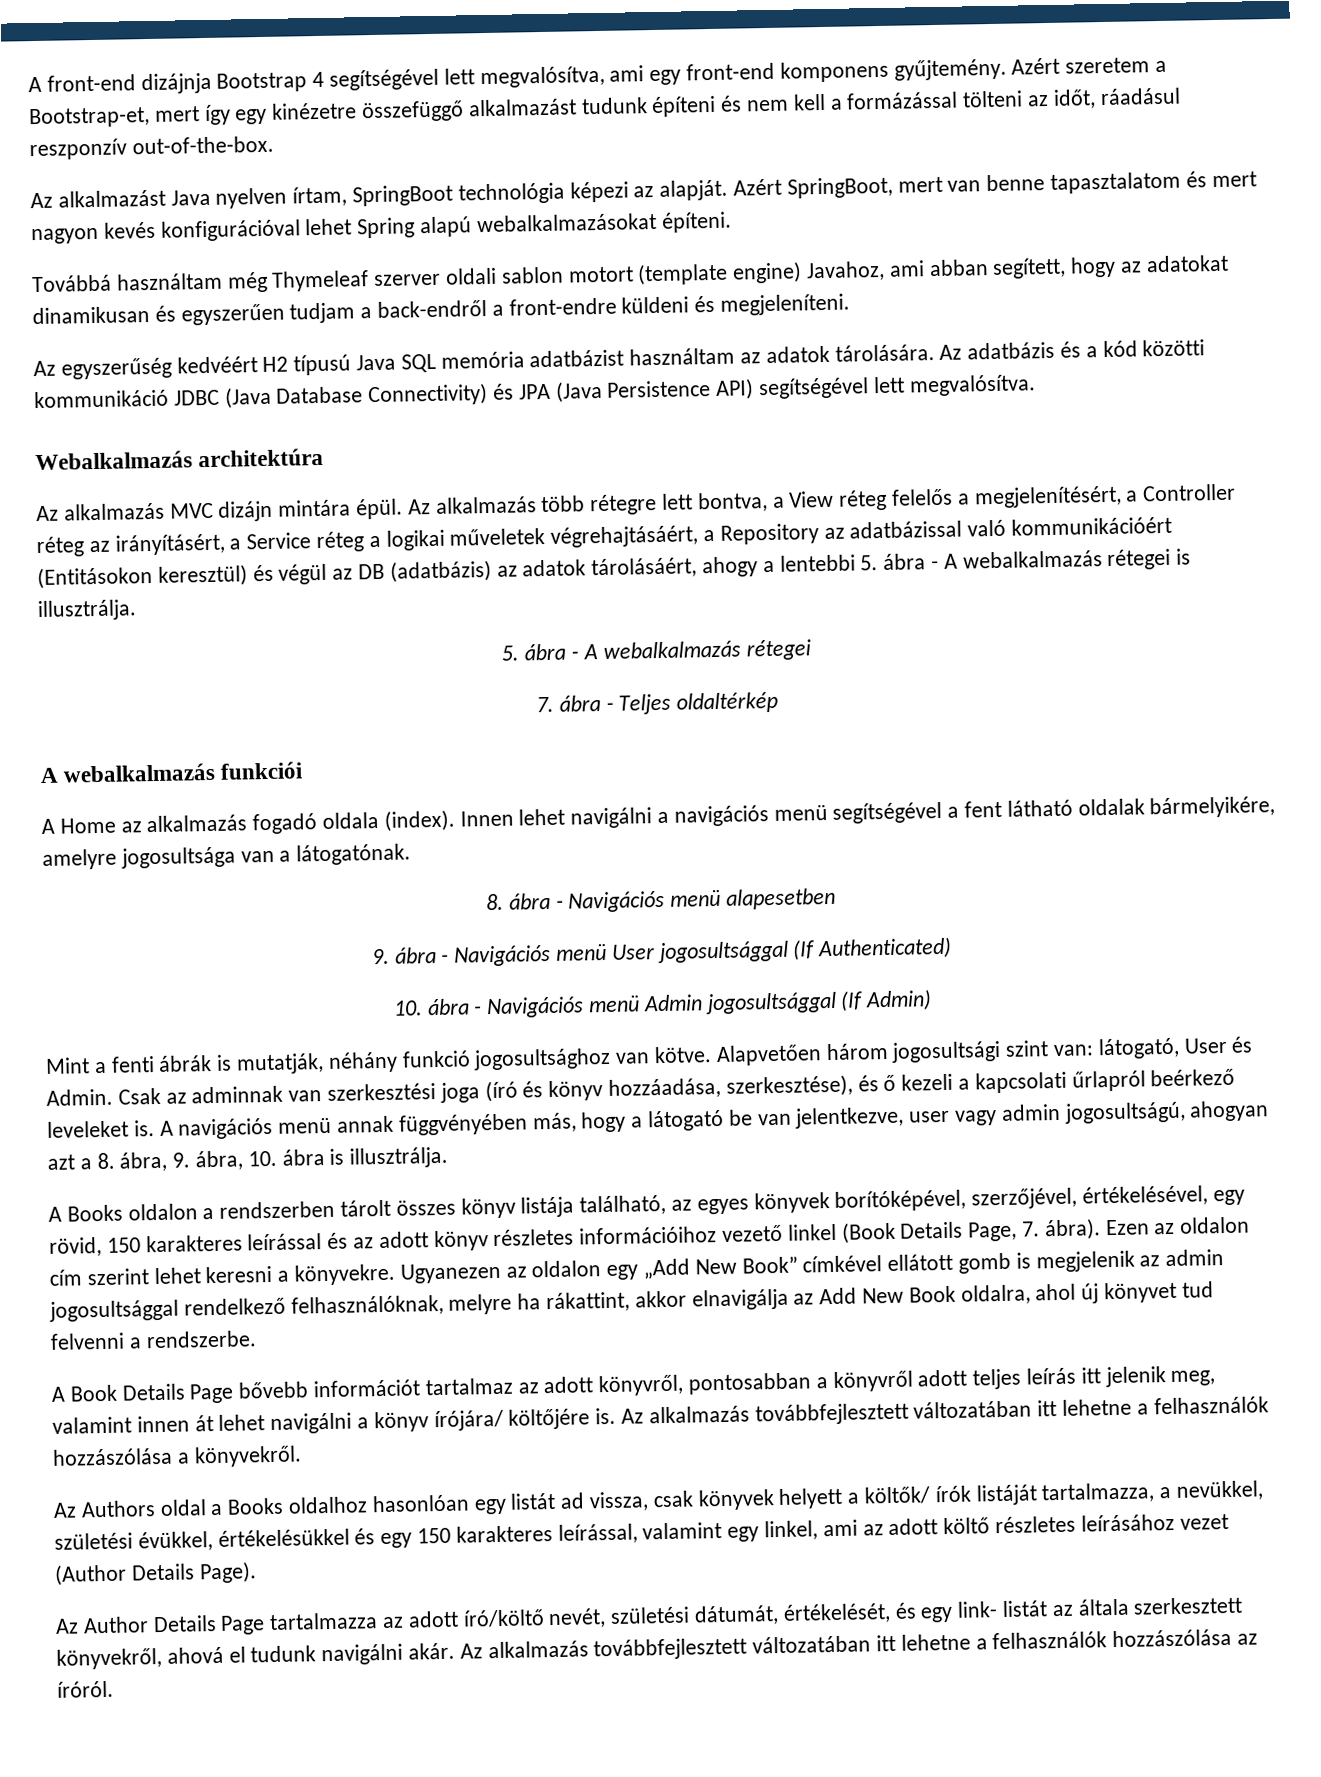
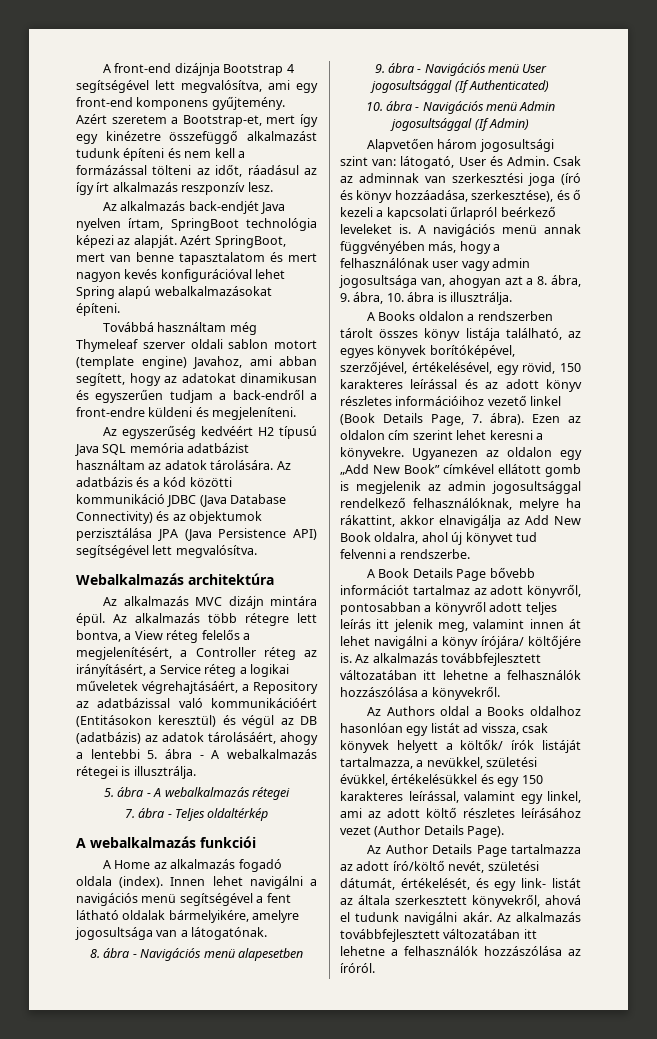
- Azért szeretem a Bootstrap-et, mert így egy kinézetre összefüggő alkalmazást tudunk építeni és nem kell a formázással tölteni az időt, ráadásul reszponzív out-of-the-box.
- Az alkalmazást Java nyelven írtam, SpringBoot technológia képezi az alapját.
+ Azért szeretem a Bootstrap-et, mert így egy kinézetre összefüggő alkalmazást tudunk építeni és nem kell a formázással tölteni az időt, ráadásul az így írt alkalmazás reszponzív lesz.
+ Az alkalmazás back-endjét Java nyelven írtam, SpringBoot technológia képezi az alapját.
- Az adatbázis és a kód közötti kommunikáció JDBC (Java Database Connectivity) és JPA (Java Persistence API) segítségével lett megvalósítva.
+ Az adatbázis és a kód közötti kommunikáció JDBC (Java Database Connectivity) és az objektumok perzisztálása JPA (Java Persistence API) segítségével lett megvalósítva.
- Mint a fenti ábrák is mutatják, néhány funkció jogosultsághoz van kötve.
- A navigációs menü annak függvényében más, hogy a látogató be van jelentkezve, user vagy admin jogosultságú, ahogyan azt a 8. ábra, 9. ábra, 10. ábra is illusztrálja.
+ A navigációs menü annak függvényében más, hogy a felhasználónak user vagy admin jogosultsága van, ahogyan azt a 8. ábra, 9. ábra, 10. ábra is illusztrálja.

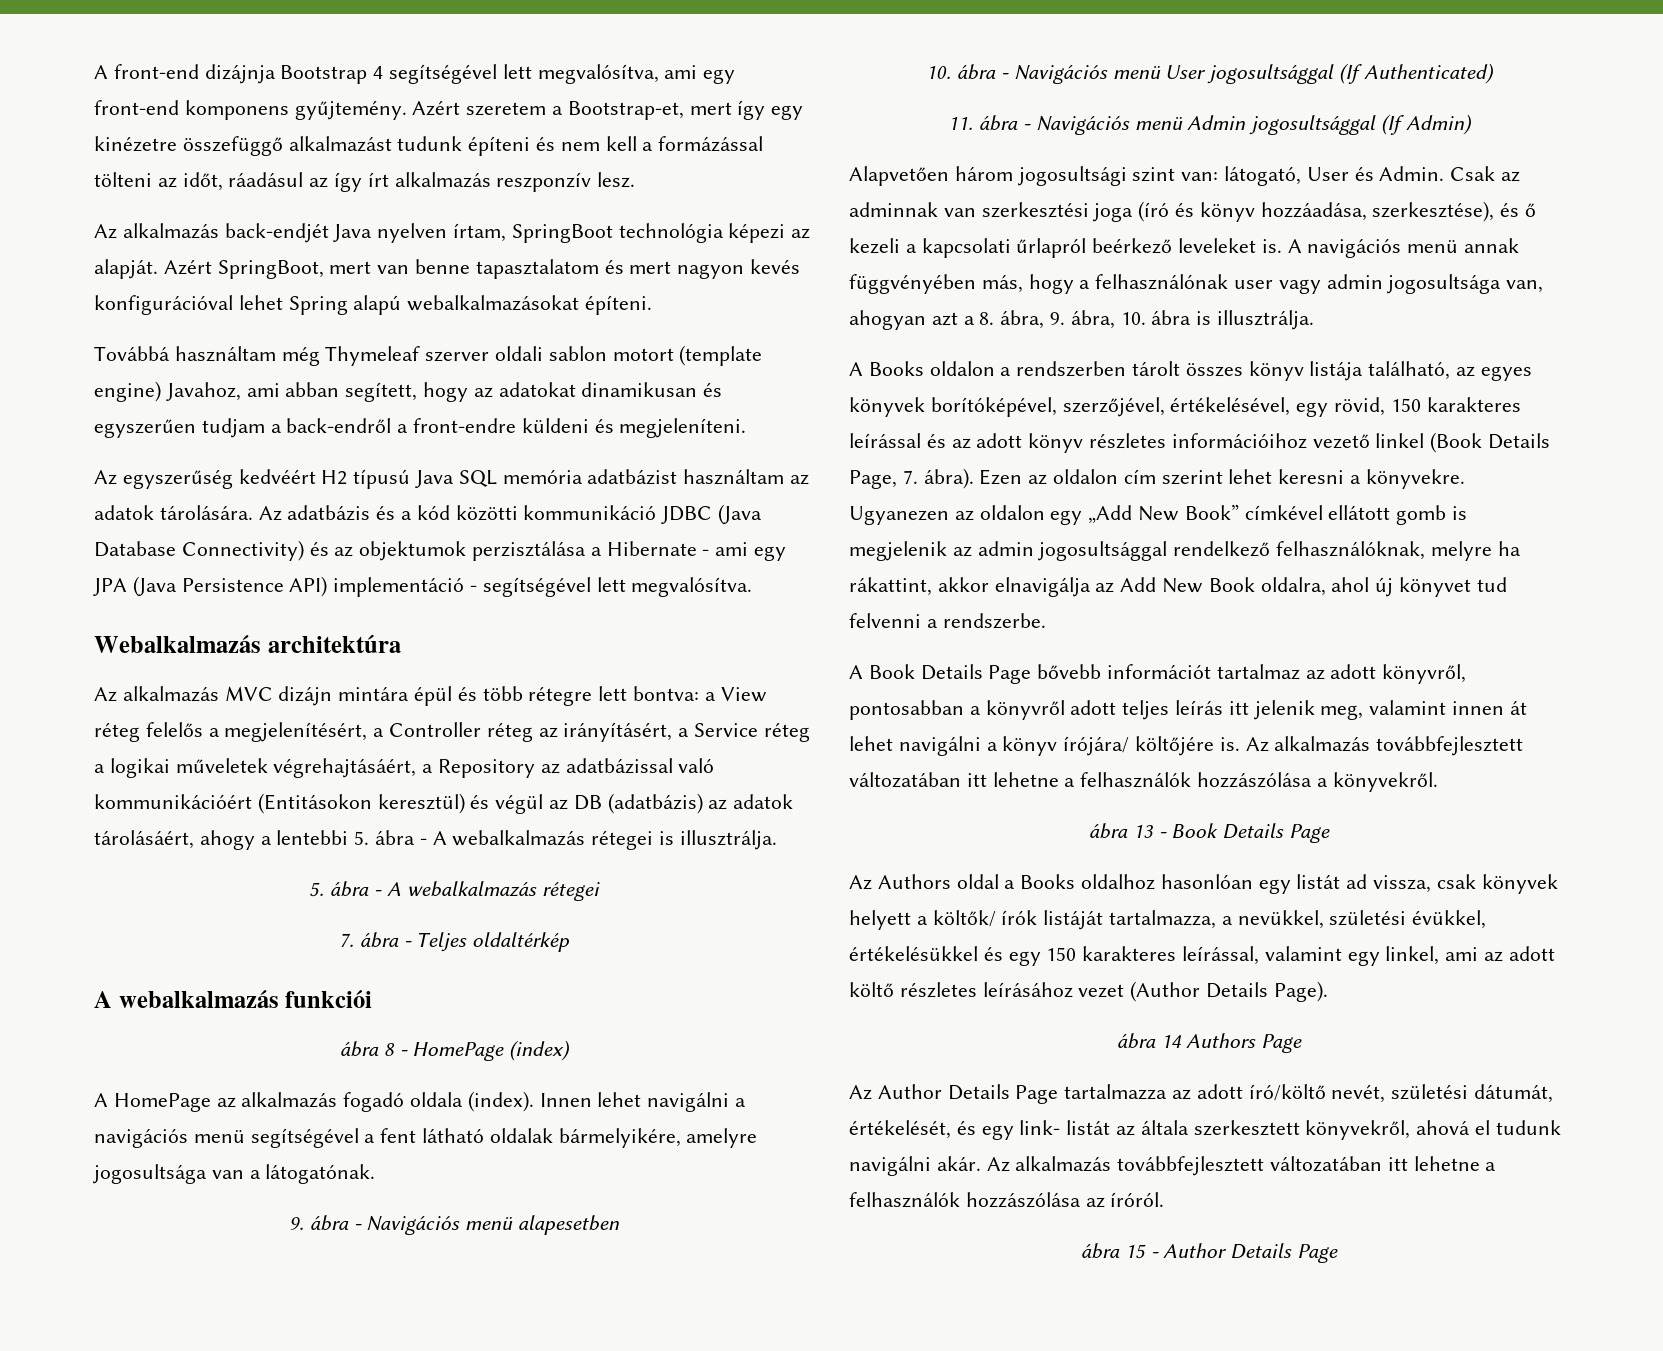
- Az adatbázis és a kód közötti kommunikáció JDBC (Java Database Connectivity) és az objektumok perzisztálása JPA (Java Persistence API) segítségével lett megvalósítva.
+ Az adatbázis és a kód közötti kommunikáció JDBC (Java Database Connectivity) és az objektumok perzisztálása a Hibernate - ami egy JPA (Java Persistence API) implementáció - segítségével lett megvalósítva.
- Az alkalmazás MVC dizájn mintára épül. Az alkalmazás több rétegre lett bontva, a View réteg felelős a megjelenítésért, a Controller réteg az irányításért, a Service réteg a logikai műveletek végrehajtásáért, a Repository az adatbázissal való kommunikációért (Entitásokon keresztül) és végül az DB (adatbázis) az adatok tárolásáért, ahogy a lentebbi 5. ábra - A webalkalmazás rétegei is illusztrálja.
+ Az alkalmazás MVC dizájn mintára épül és több rétegre lett bontva: a View réteg felelős a megjelenítésért, a Controller réteg az irányításért, a Service réteg a logikai műveletek végrehajtásáért, a Repository az adatbázissal való kommunikációért (Entitásokon keresztül) és végül az DB (adatbázis) az adatok tárolásáért, ahogy a lentebbi 5. ábra - A webalkalmazás rétegei is illusztrálja.
- A Home az alkalmazás fogadó oldala (index).
+ ábra 8 - HomePage (index)
+ A HomePage az alkalmazás fogadó oldala (index).
- 8. ábra - Navigációs menü alapesetben
+ 9. ábra - Navigációs menü alapesetben
- 9. ábra - Navigációs menü User jogosultsággal (If Authenticated)
+ 10. ábra - Navigációs menü User jogosultsággal (If Authenticated)
- 10. ábra - Navigációs menü Admin jogosultsággal (If Admin)
+ 11. ábra - Navigációs menü Admin jogosultsággal (If Admin)
+ ábra 13 - Book Details Page
+ ábra 14 Authors Page
+ ábra 15 - Author Details Page

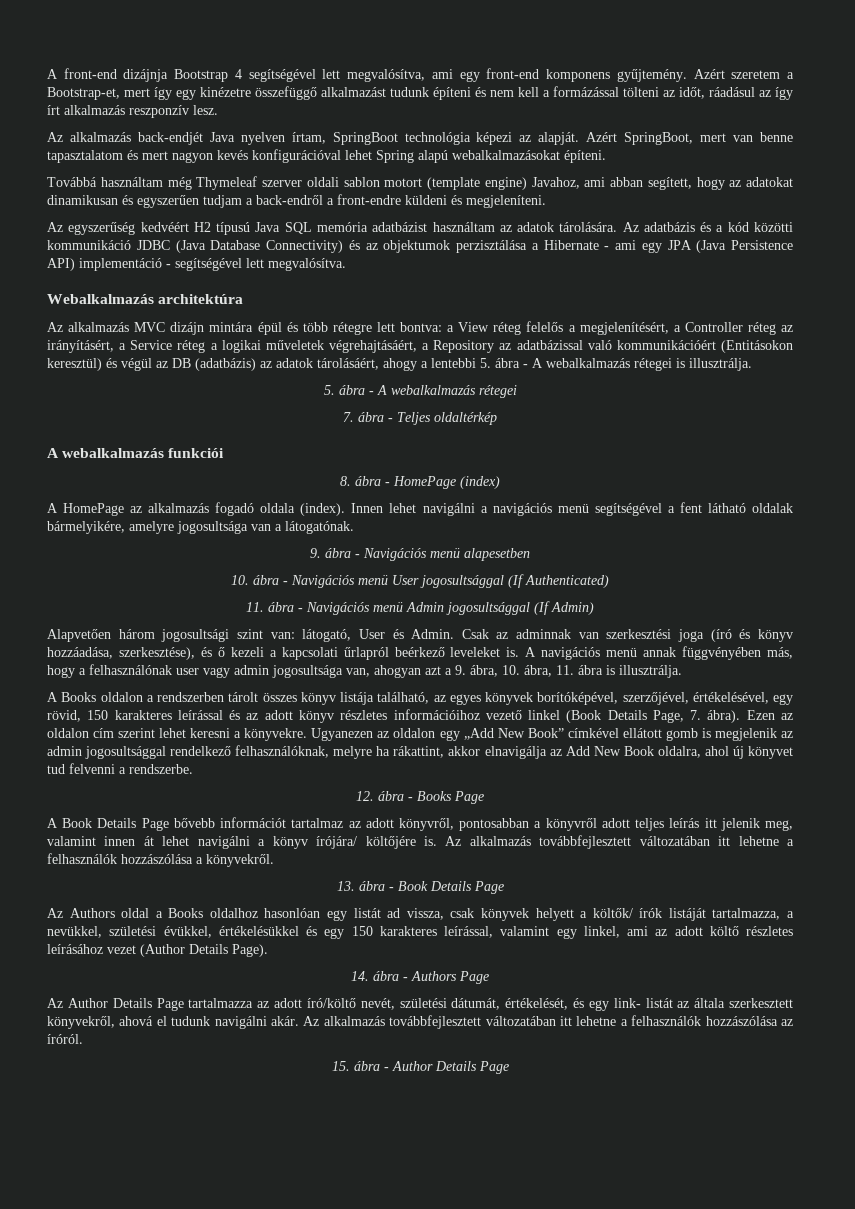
- ábra 8 - HomePage (index)
+ 8. ábra - HomePage (index)
- A navigációs menü annak függvényében más, hogy a felhasználónak user vagy admin jogosultsága van, ahogyan azt a 8. ábra, 9. ábra, 10. ábra is illusztrálja.
+ A navigációs menü annak függvényében más, hogy a felhasználónak user vagy admin jogosultsága van, ahogyan azt a 9. ábra, 10. ábra, 11. ábra is illusztrálja.
+ 12. ábra - Books Page
- ábra 13 - Book Details Page
+ 13. ábra - Book Details Page
- ábra 14 Authors Page
+ 14. ábra - Authors Page
- ábra 15 - Author Details Page
+ 15. ábra - Author Details Page

